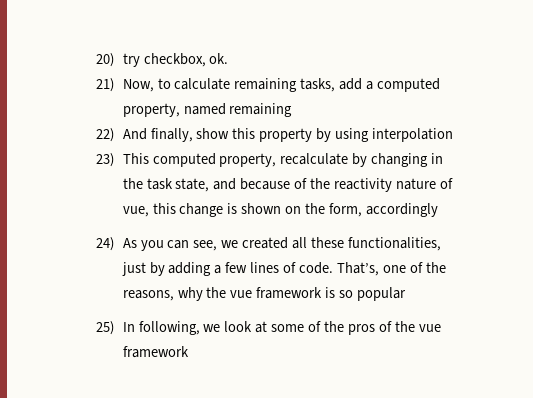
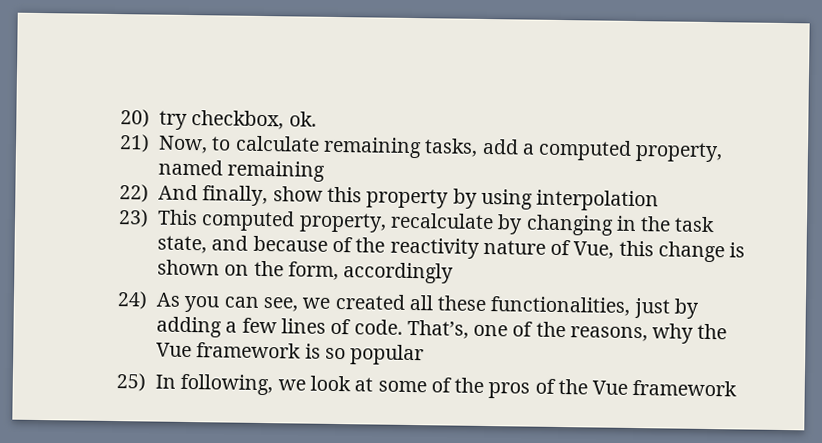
- 23) This computed property, recalculate by changing in the task state, and because of the reactivity nature of vue, this change is shown on the form, accordingly
+ 23) This computed property, recalculate by changing in the task state, and because of the reactivity nature of Vue, this change is shown on the form, accordingly
- That’s, one of the reasons, why the vue framework is so popular
+ That’s, one of the reasons, why the Vue framework is so popular
- 25) In following, we look at some of the pros of the vue framework
+ 25) In following, we look at some of the pros of the Vue framework

